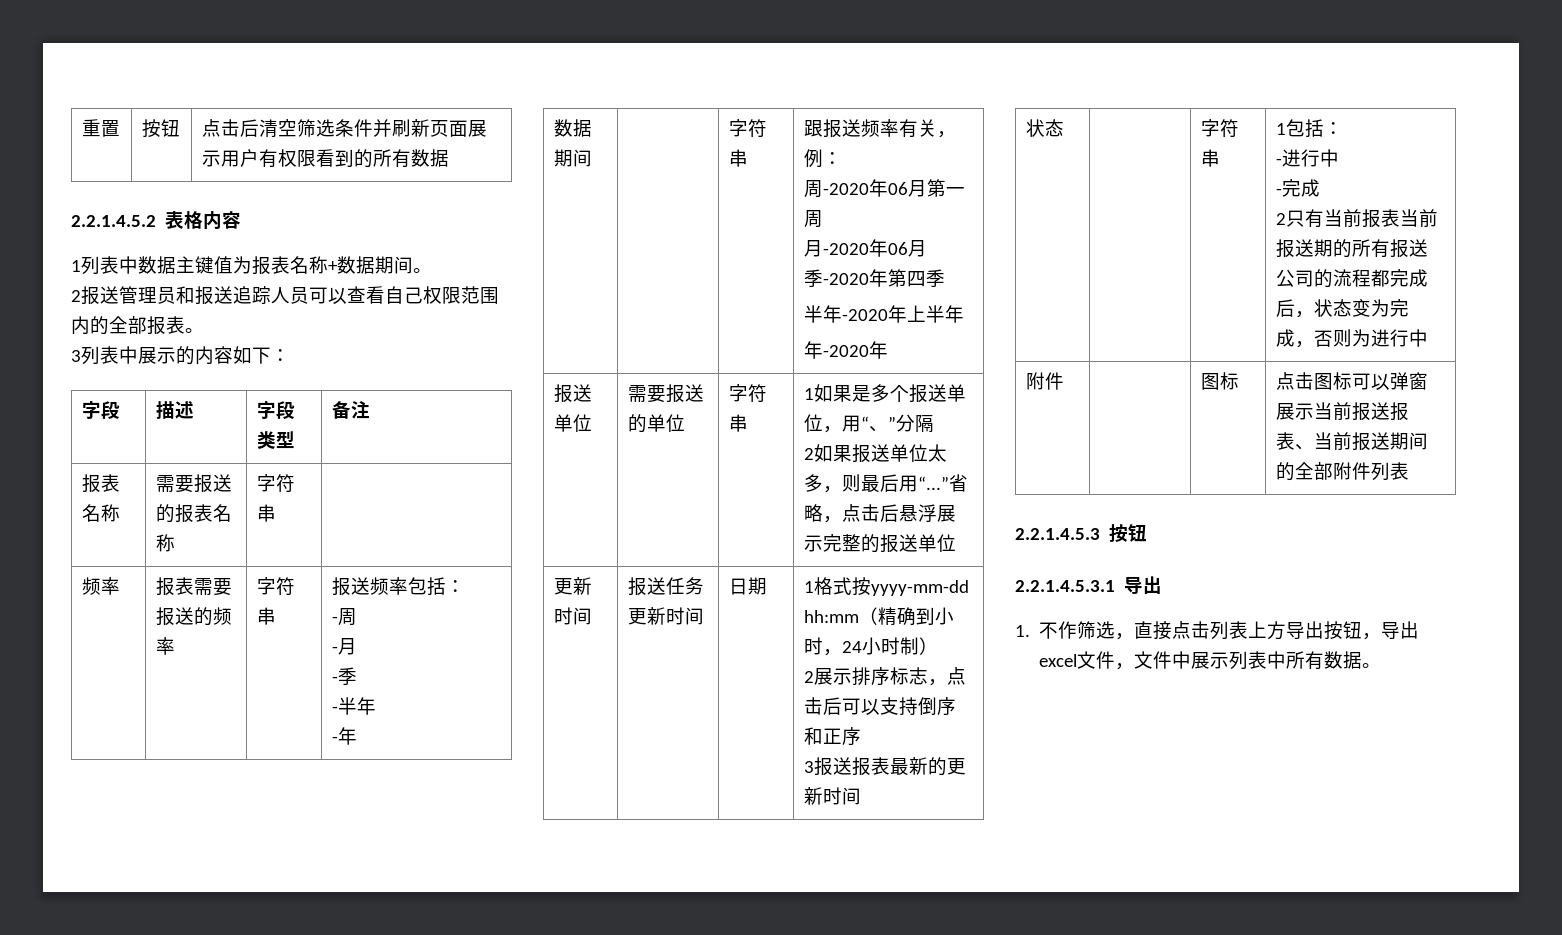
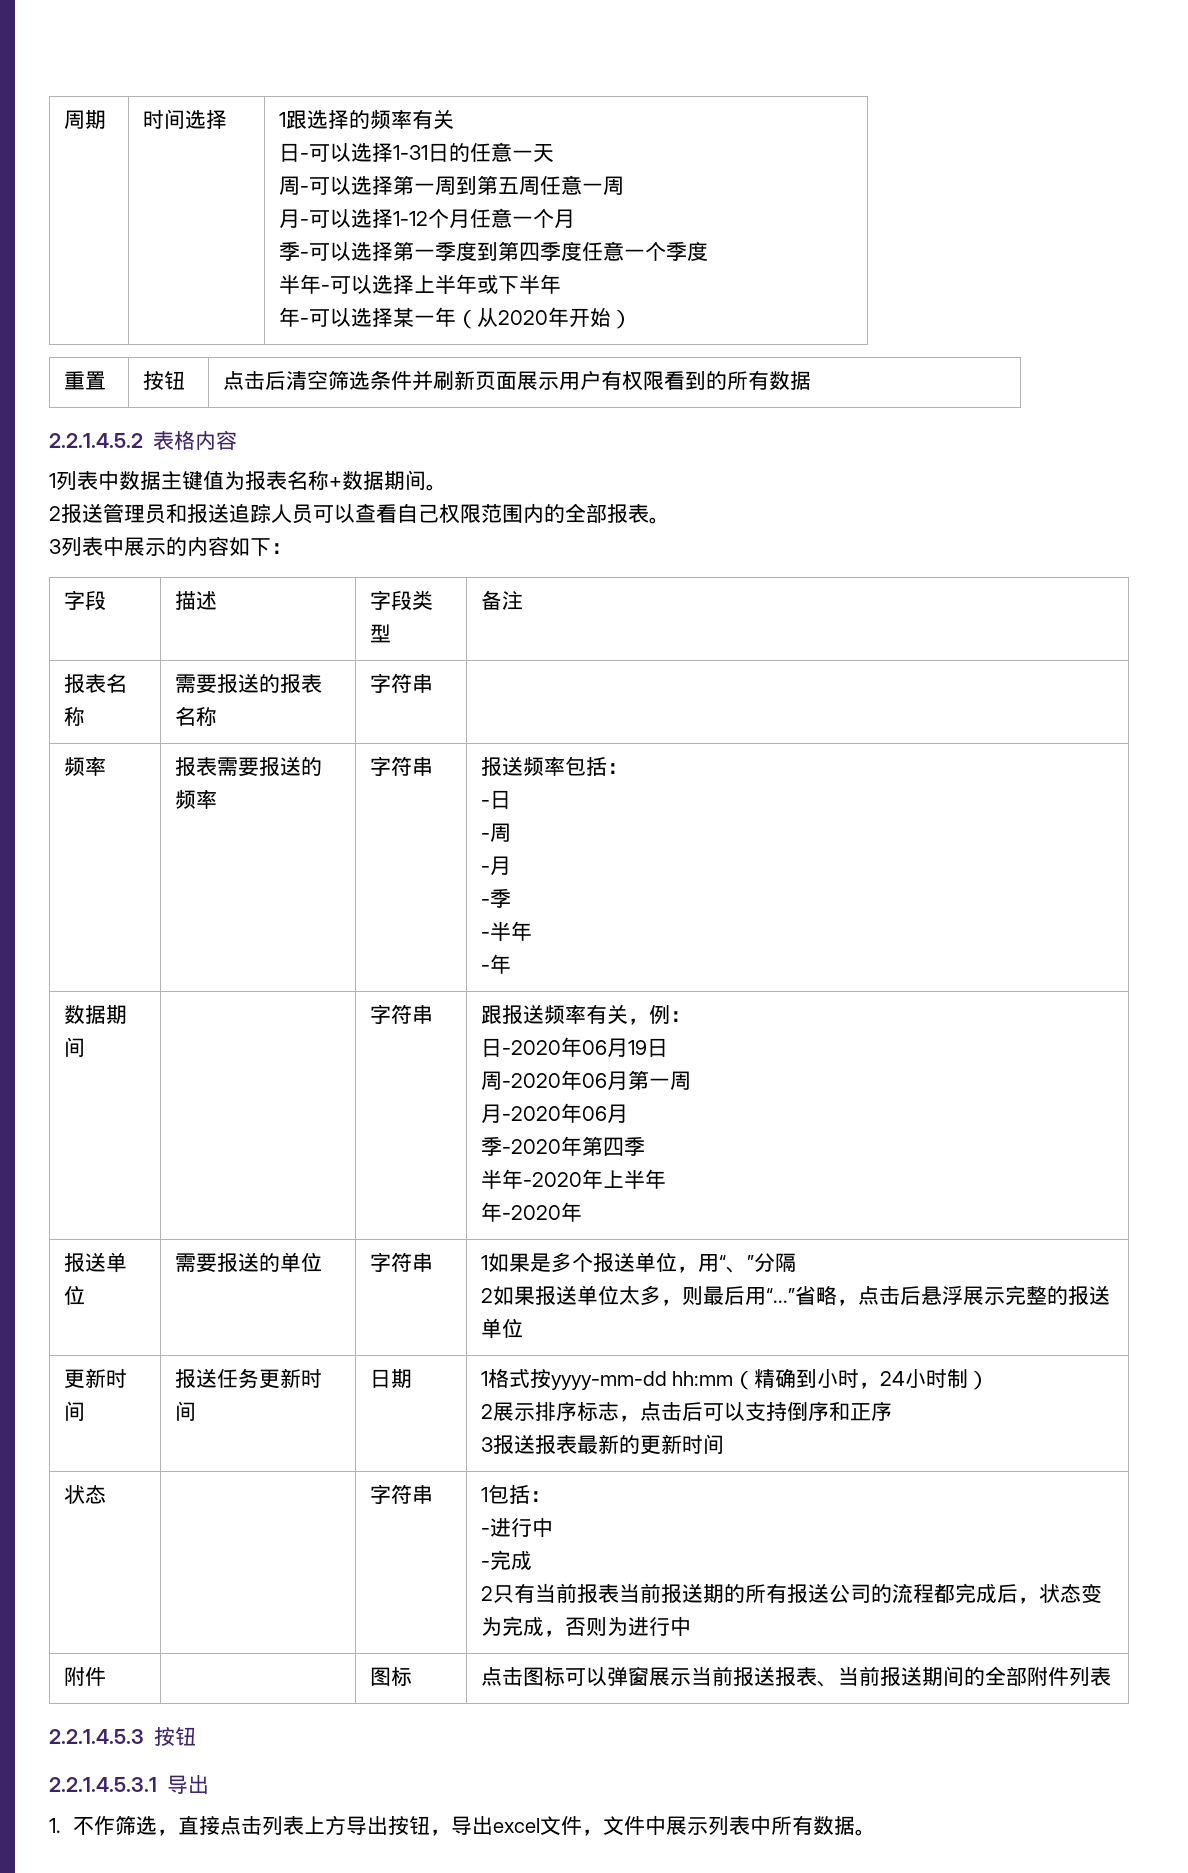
+ 周期 | 时间选择 | 1跟选择的频率有关
+ 日-可以选择1-31日的任意一天
+ 周-可以选择第一周到第五周任意一周
+ 月-可以选择1-12个月任意一个月
+ 季-可以选择第一季度到第四季度任意一个季度
+ 半年-可以选择上半年或下半年
+ 年-可以选择某一年（从2020年开始）
  频率 | 报表需要报送的频率 | 字符串 | 报送频率包括：
+ -日
  数据期间 | | 字符串 | 跟报送频率有关，例：
+ 日-2020年06月19日

